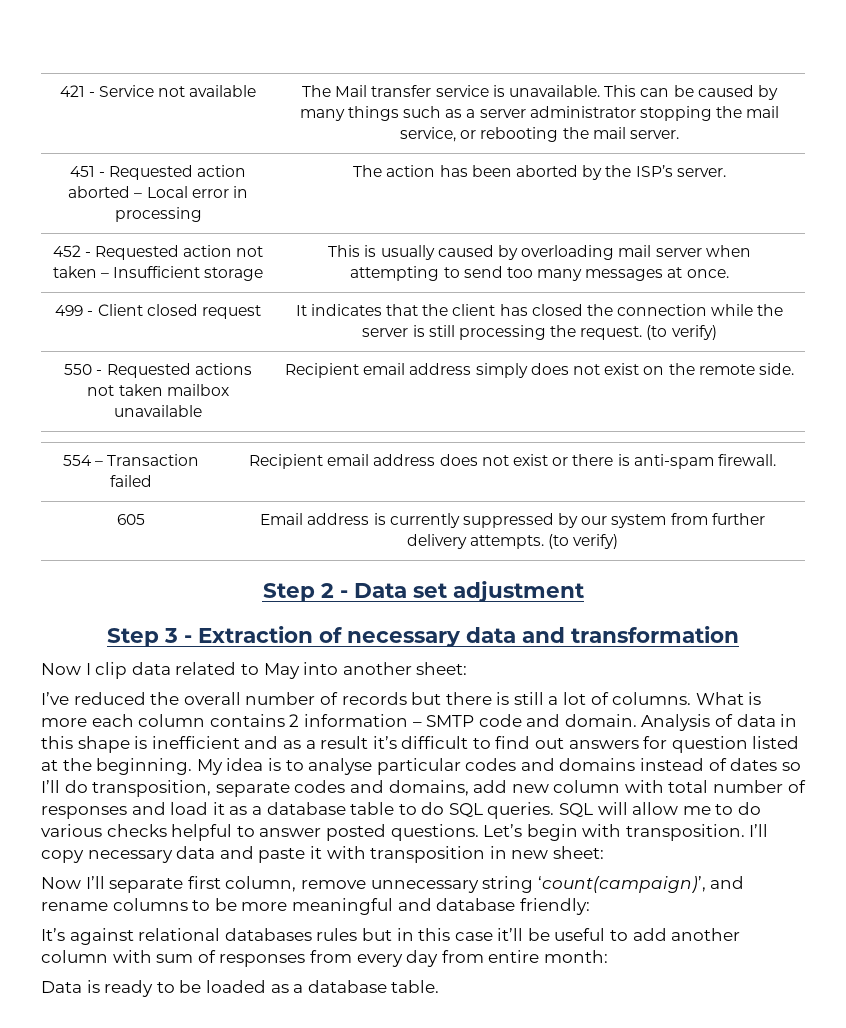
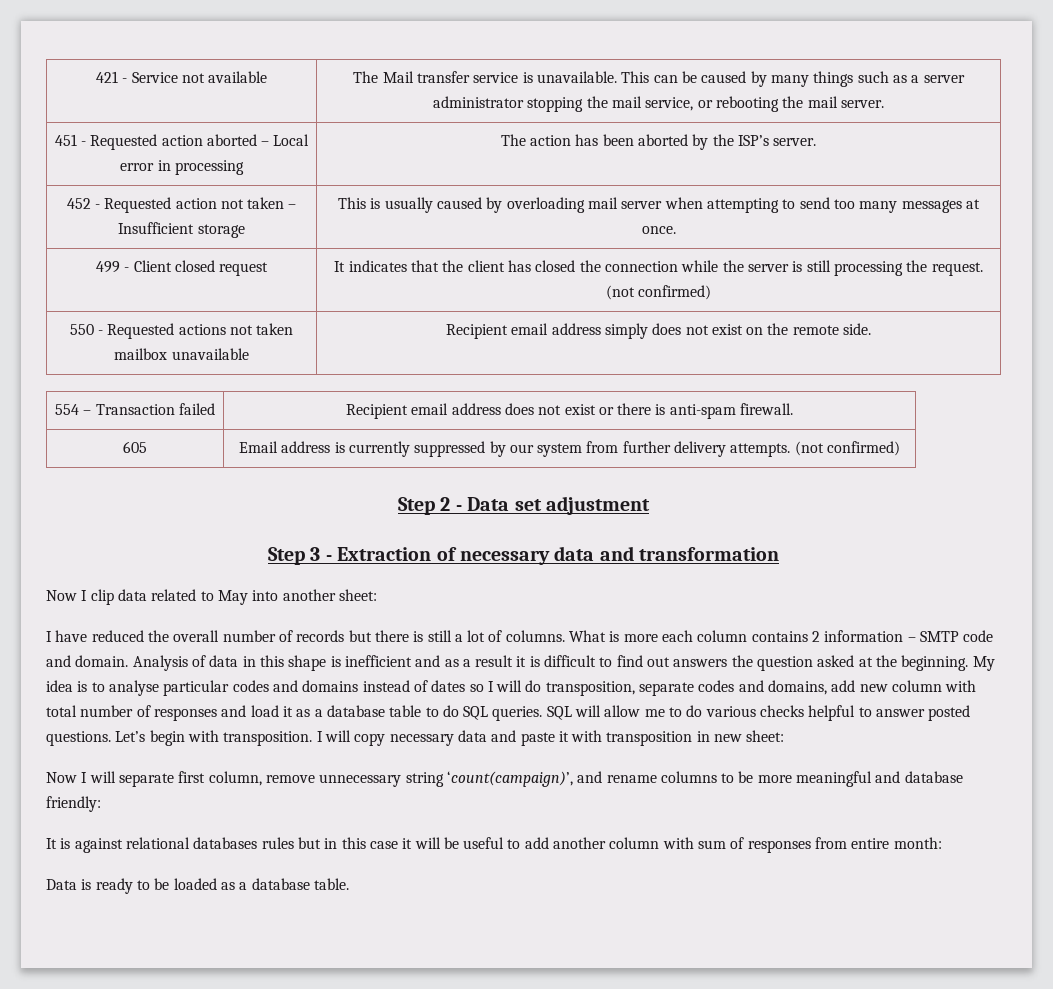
- 499 - Client closed request | It indicates that the client has closed the connection while the server is still processing the request. (to verify)
+ 499 - Client closed request | It indicates that the client has closed the connection while the server is still processing the request. (not confirmed)
- 605 | Email address is currently suppressed by our system from further delivery attempts. (to verify)
+ 605 | Email address is currently suppressed by our system from further delivery attempts. (not confirmed)
- I’ve reduced the overall number of records but there is still a lot of columns.
+ I have reduced the overall number of records but there is still a lot of columns.
- Analysis of data in this shape is inefficient and as a result it’s difficult to find out answers for question listed at the beginning.
+ Analysis of data in this shape is inefficient and as a result it is difficult to find out answers the question asked at the beginning.
- My idea is to analyse particular codes and domains instead of dates so I’ll do transposition, separate codes and domains, add new column with total number of responses and load it as a database table to do SQL queries.
+ My idea is to analyse particular codes and domains instead of dates so I will do transposition, separate codes and domains, add new column with total number of responses and load it as a database table to do SQL queries.
- I’ll copy necessary data and paste it with transposition in new sheet:
+ I will copy necessary data and paste it with transposition in new sheet:
- Now I’ll separate first column, remove unnecessary string ‘count(campaign)’, and rename columns to be more meaningful and database friendly:
+ Now I will separate first column, remove unnecessary string ‘count(campaign)’, and rename columns to be more meaningful and database friendly:
- It’s against relational databases rules but in this case it’ll be useful to add another column with sum of responses from every day from entire month:
+ It is against relational databases rules but in this case it will be useful to add another column with sum of responses from entire month:

